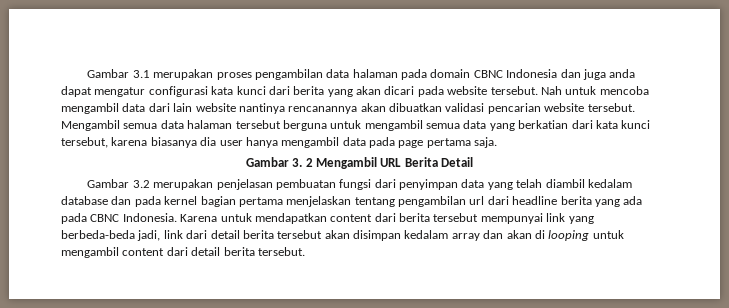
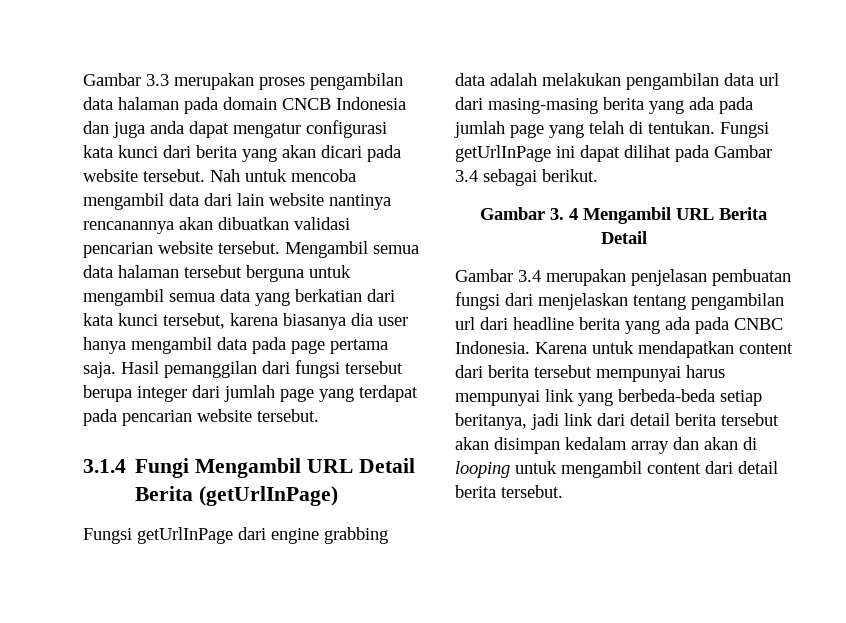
- Gambar 3.1 merupakan proses pengambilan data halaman pada domain CBNC Indonesia dan juga anda dapat mengatur configurasi kata kunci dari berita yang akan dicari pada website tersebut.
+ Gambar 3.3 merupakan proses pengambilan data halaman pada domain CNCB Indonesia dan juga anda dapat mengatur configurasi kata kunci dari berita yang akan dicari pada website tersebut.
+ Hasil pemanggilan dari fungsi tersebut berupa integer dari jumlah page yang terdapat pada pencarian website tersebut.
+ 3.1.4 Fungi Mengambil URL Detail Berita (getUrlInPage)
+ Fungsi getUrlInPage dari engine grabbing data adalah melakukan pengambilan data url dari masing-masing berita yang ada pada jumlah page yang telah di tentukan. Fungsi getUrlInPage ini dapat dilihat pada Gambar 3.4 sebagai berikut.
- Gambar 3. 2 Mengambil URL Berita Detail
+ Gambar 3. 4 Mengambil URL Berita Detail
- Gambar 3.2 merupakan penjelasan pembuatan fungsi dari penyimpan data yang telah diambil kedalam database dan pada kernel bagian pertama menjelaskan tentang pengambilan url dari headline berita yang ada pada CBNC Indonesia.
+ Gambar 3.4 merupakan penjelasan pembuatan fungsi dari menjelaskan tentang pengambilan url dari headline berita yang ada pada CNBC Indonesia.
- Karena untuk mendapatkan content dari berita tersebut mempunyai link yang berbeda-beda jadi, link dari detail berita tersebut akan disimpan kedalam array dan akan di looping untuk mengambil content dari detail berita tersebut.
+ Karena untuk mendapatkan content dari berita tersebut mempunyai harus mempunyai link yang berbeda-beda setiap beritanya, jadi link dari detail berita tersebut akan disimpan kedalam array dan akan di looping untuk mengambil content dari detail berita tersebut.

